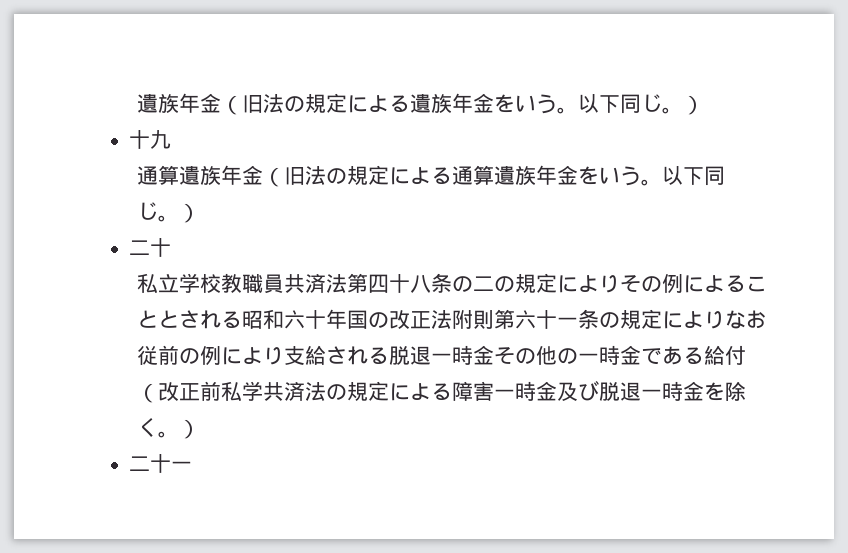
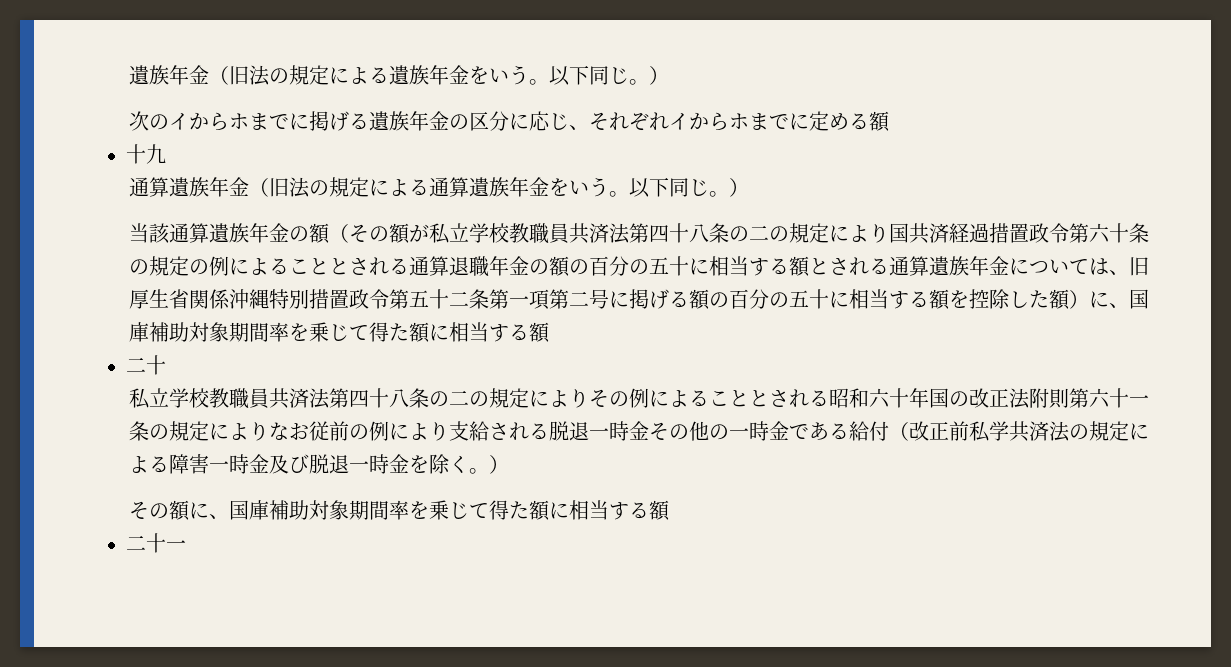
+ 次のイからホまでに掲げる遺族年金の区分に応じ、それぞれイからホまでに定める額
+ 当該通算遺族年金の額（その額が私立学校教職員共済法第四十八条の二の規定により国共済経過措置政令第六十条の規定の例によることとされる通算退職年金の額の百分の五十に相当する額とされる通算遺族年金については、旧厚生省関係沖縄特別措置政令第五十二条第一項第二号に掲げる額の百分の五十に相当する額を控除した額）に、国庫補助対象期間率を乗じて得た額に相当する額
+ その額に、国庫補助対象期間率を乗じて得た額に相当する額

